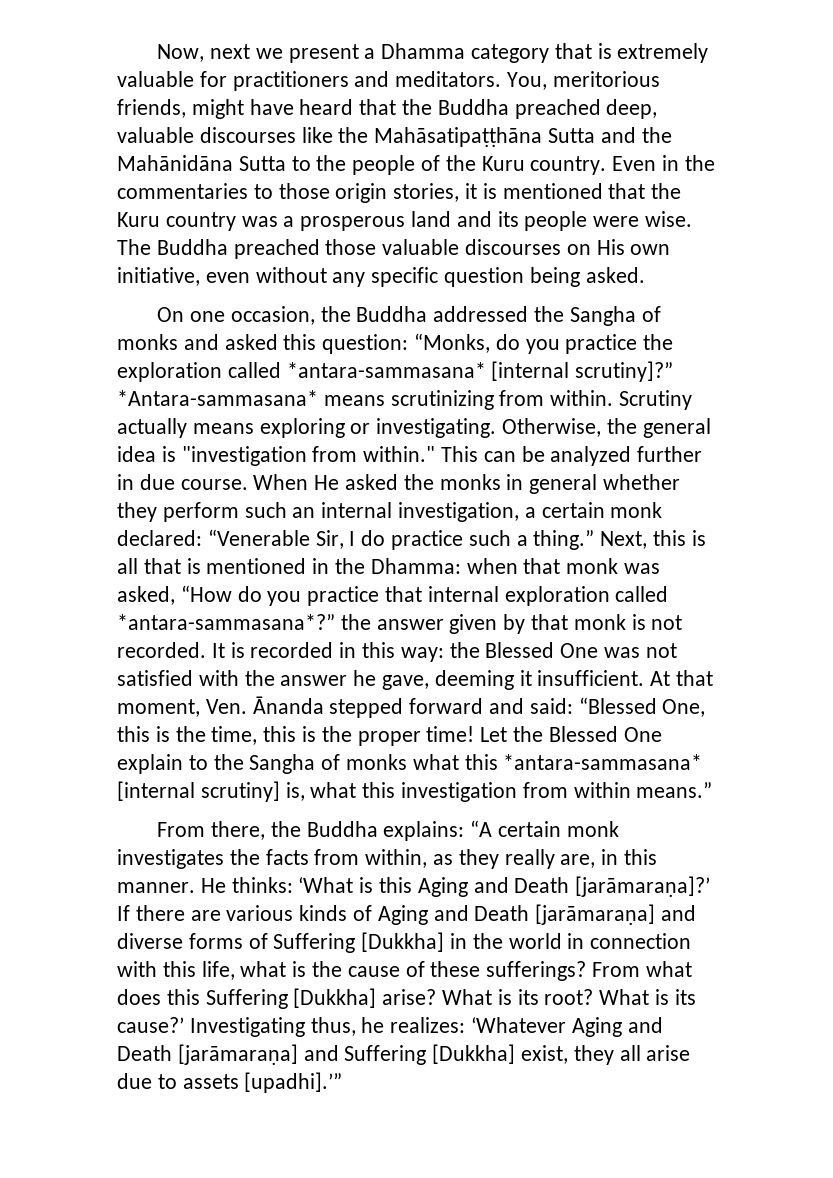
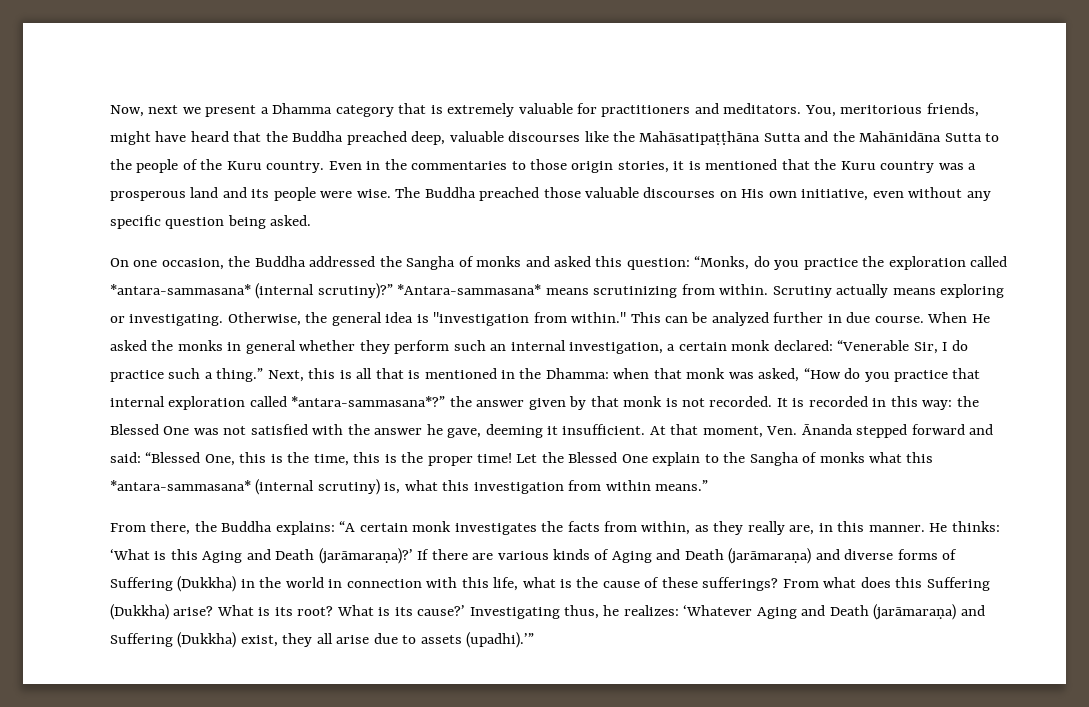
- On one occasion, the Buddha addressed the Sangha of monks and asked this question: “Monks, do you practice the exploration called *antara-sammasana* [internal scrutiny]?”
+ On one occasion, the Buddha addressed the Sangha of monks and asked this question: “Monks, do you practice the exploration called *antara-sammasana* (internal scrutiny)?”
- Let the Blessed One explain to the Sangha of monks what this *antara-sammasana* [internal scrutiny] is, what this investigation from within means.”
+ Let the Blessed One explain to the Sangha of monks what this *antara-sammasana* (internal scrutiny) is, what this investigation from within means.”
- He thinks: ‘What is this Aging and Death [jarāmaraṇa]?’
+ He thinks: ‘What is this Aging and Death (jarāmaraṇa)?’
- If there are various kinds of Aging and Death [jarāmaraṇa] and diverse forms of Suffering [Dukkha] in the world in connection with this life, what is the cause of these sufferings?
+ If there are various kinds of Aging and Death (jarāmaraṇa) and diverse forms of Suffering (Dukkha) in the world in connection with this life, what is the cause of these sufferings?
- From what does this Suffering [Dukkha] arise?
+ From what does this Suffering (Dukkha) arise?
- Investigating thus, he realizes: ‘Whatever Aging and Death [jarāmaraṇa] and Suffering [Dukkha] exist, they all arise due to assets [upadhi].’”
+ Investigating thus, he realizes: ‘Whatever Aging and Death (jarāmaraṇa) and Suffering (Dukkha) exist, they all arise due to assets (upadhi).’”

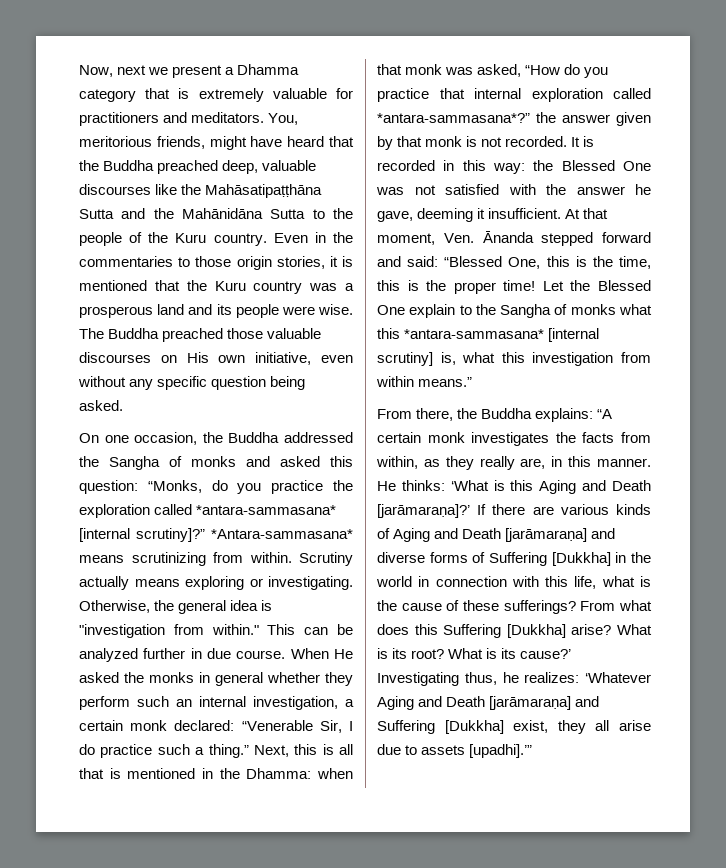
- On one occasion, the Buddha addressed the Sangha of monks and asked this question: “Monks, do you practice the exploration called *antara-sammasana* (internal scrutiny)?”
+ On one occasion, the Buddha addressed the Sangha of monks and asked this question: “Monks, do you practice the exploration called *antara-sammasana* [internal scrutiny]?”
- Let the Blessed One explain to the Sangha of monks what this *antara-sammasana* (internal scrutiny) is, what this investigation from within means.”
+ Let the Blessed One explain to the Sangha of monks what this *antara-sammasana* [internal scrutiny] is, what this investigation from within means.”
- He thinks: ‘What is this Aging and Death (jarāmaraṇa)?’
+ He thinks: ‘What is this Aging and Death [jarāmaraṇa]?’
- If there are various kinds of Aging and Death (jarāmaraṇa) and diverse forms of Suffering (Dukkha) in the world in connection with this life, what is the cause of these sufferings?
+ If there are various kinds of Aging and Death [jarāmaraṇa] and diverse forms of Suffering [Dukkha] in the world in connection with this life, what is the cause of these sufferings?
- From what does this Suffering (Dukkha) arise?
+ From what does this Suffering [Dukkha] arise?
- Investigating thus, he realizes: ‘Whatever Aging and Death (jarāmaraṇa) and Suffering (Dukkha) exist, they all arise due to assets (upadhi).’”
+ Investigating thus, he realizes: ‘Whatever Aging and Death [jarāmaraṇa] and Suffering [Dukkha] exist, they all arise due to assets [upadhi].’”

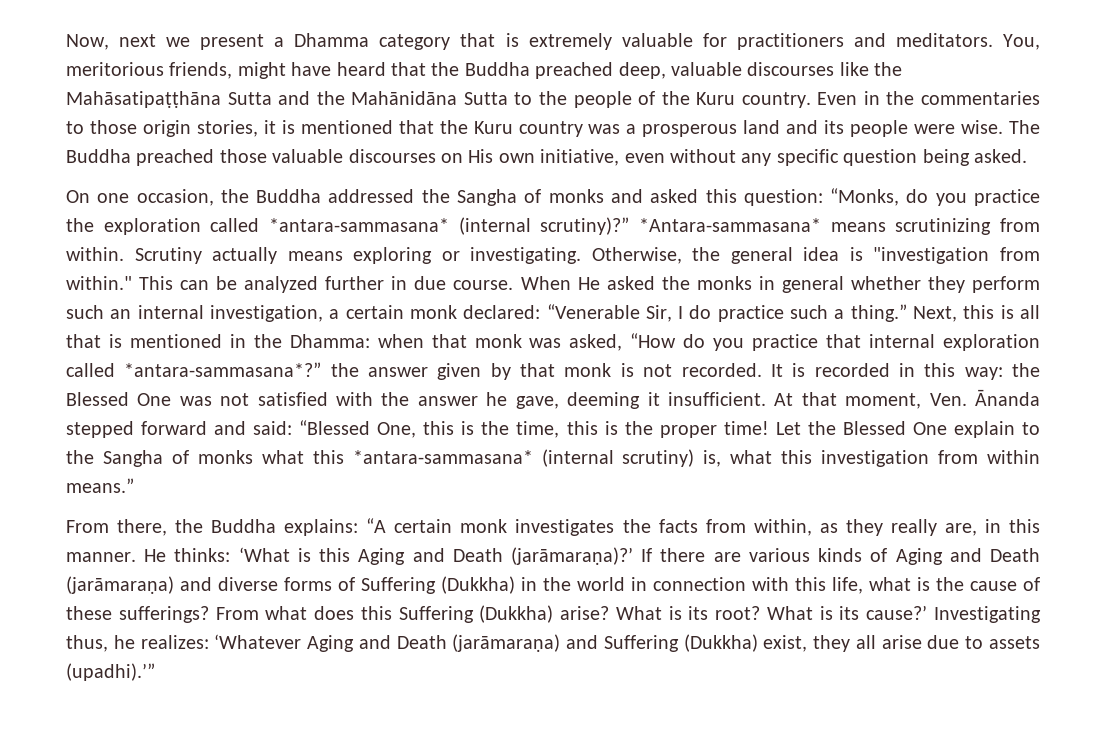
- On one occasion, the Buddha addressed the Sangha of monks and asked this question: “Monks, do you practice the exploration called *antara-sammasana* [internal scrutiny]?”
+ On one occasion, the Buddha addressed the Sangha of monks and asked this question: “Monks, do you practice the exploration called *antara-sammasana* (internal scrutiny)?”
- Let the Blessed One explain to the Sangha of monks what this *antara-sammasana* [internal scrutiny] is, what this investigation from within means.”
+ Let the Blessed One explain to the Sangha of monks what this *antara-sammasana* (internal scrutiny) is, what this investigation from within means.”
- He thinks: ‘What is this Aging and Death [jarāmaraṇa]?’
+ He thinks: ‘What is this Aging and Death (jarāmaraṇa)?’
- If there are various kinds of Aging and Death [jarāmaraṇa] and diverse forms of Suffering [Dukkha] in the world in connection with this life, what is the cause of these sufferings?
+ If there are various kinds of Aging and Death (jarāmaraṇa) and diverse forms of Suffering (Dukkha) in the world in connection with this life, what is the cause of these sufferings?
- From what does this Suffering [Dukkha] arise?
+ From what does this Suffering (Dukkha) arise?
- Investigating thus, he realizes: ‘Whatever Aging and Death [jarāmaraṇa] and Suffering [Dukkha] exist, they all arise due to assets [upadhi].’”
+ Investigating thus, he realizes: ‘Whatever Aging and Death (jarāmaraṇa) and Suffering (Dukkha) exist, they all arise due to assets (upadhi).’”

